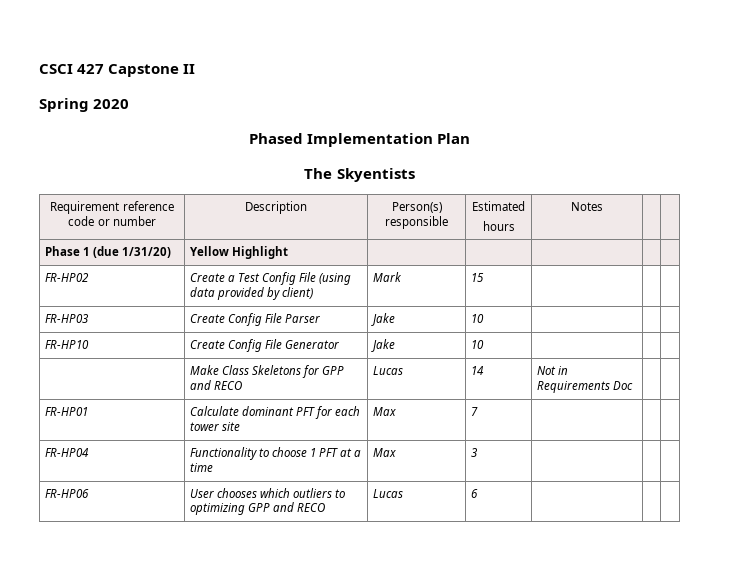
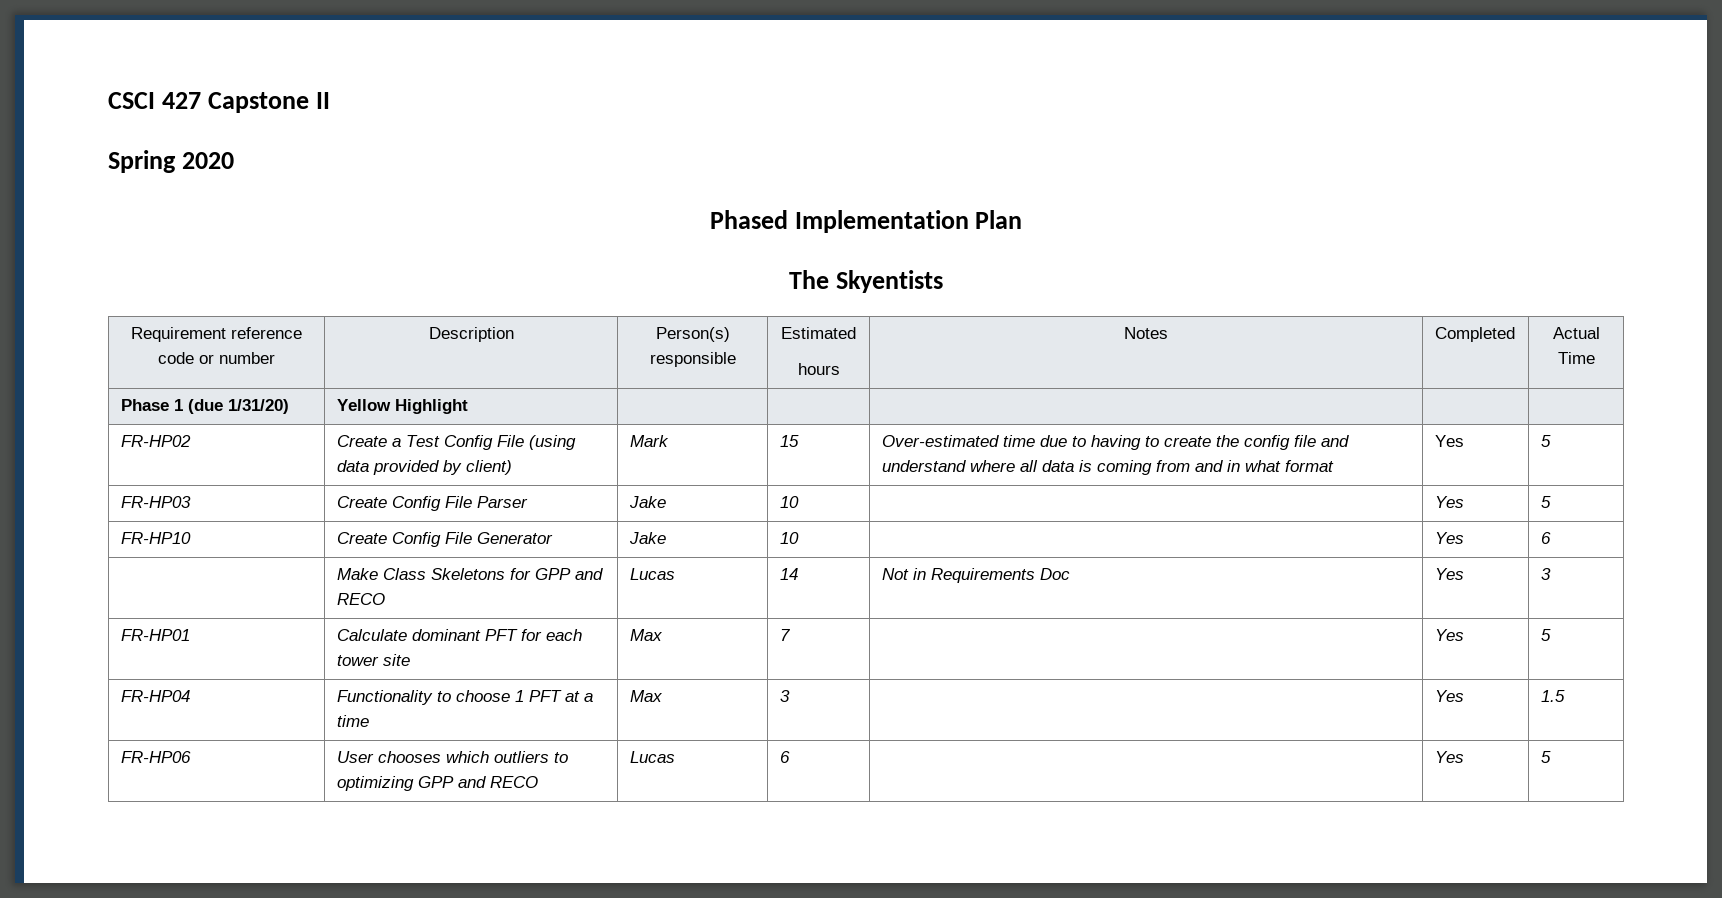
  Requirement reference code or number | Description | Person(s) responsible | Estimated
- hours | Notes | |
+ hours | Notes | Completed | Actual Time
- FR-HP02 | Create a Test Config File (using data provided by client) | Mark | 15 | | |
+ FR-HP02 | Create a Test Config File (using data provided by client) | Mark | 15 | Over-estimated time due to having to create the config file and understand where all data is coming from and in what format | Yes | 5
- FR-HP03 | Create Config File Parser | Jake | 10 | | |
+ FR-HP03 | Create Config File Parser | Jake | 10 | | Yes | 5
- FR-HP10 | Create Config File Generator | Jake | 10 | | |
+ FR-HP10 | Create Config File Generator | Jake | 10 | | Yes | 6
- | Make Class Skeletons for GPP and RECO | Lucas | 14 | Not in Requirements Doc | |
+ | Make Class Skeletons for GPP and RECO | Lucas | 14 | Not in Requirements Doc | Yes | 3
- FR-HP01 | Calculate dominant PFT for each tower site | Max | 7 | | |
+ FR-HP01 | Calculate dominant PFT for each tower site | Max | 7 | | Yes | 5
- FR-HP04 | Functionality to choose 1 PFT at a time | Max | 3 | | |
+ FR-HP04 | Functionality to choose 1 PFT at a time | Max | 3 | | Yes | 1.5
- FR-HP06 | User chooses which outliers to optimizing GPP and RECO | Lucas | 6 | | |
+ FR-HP06 | User chooses which outliers to optimizing GPP and RECO | Lucas | 6 | | Yes | 5

